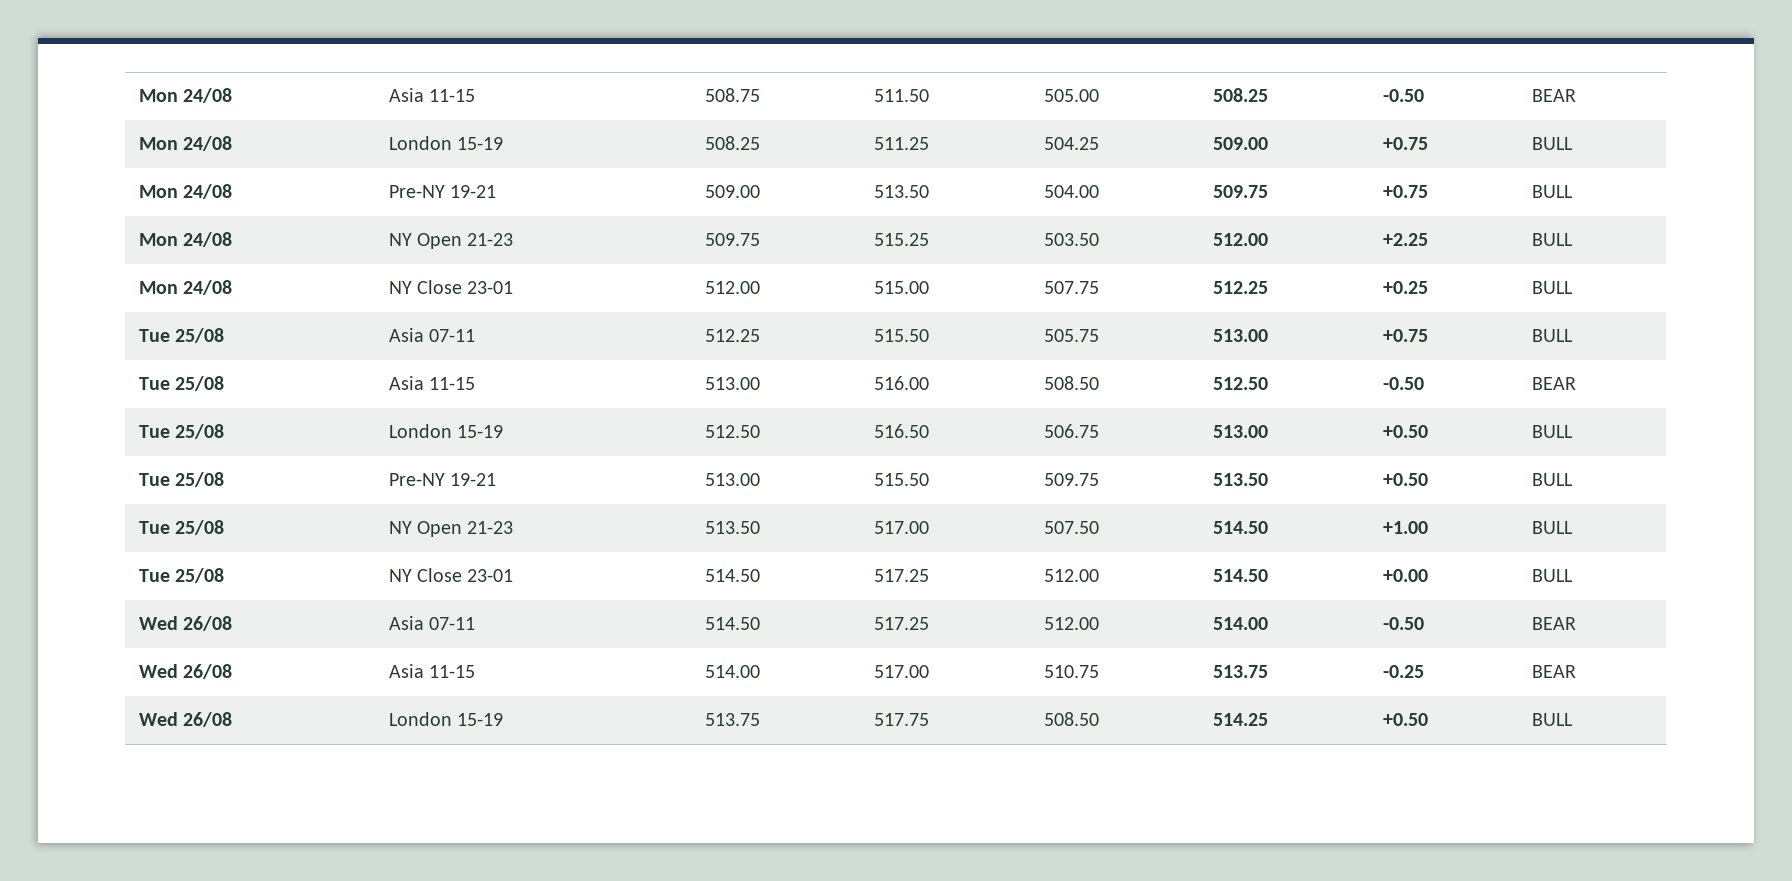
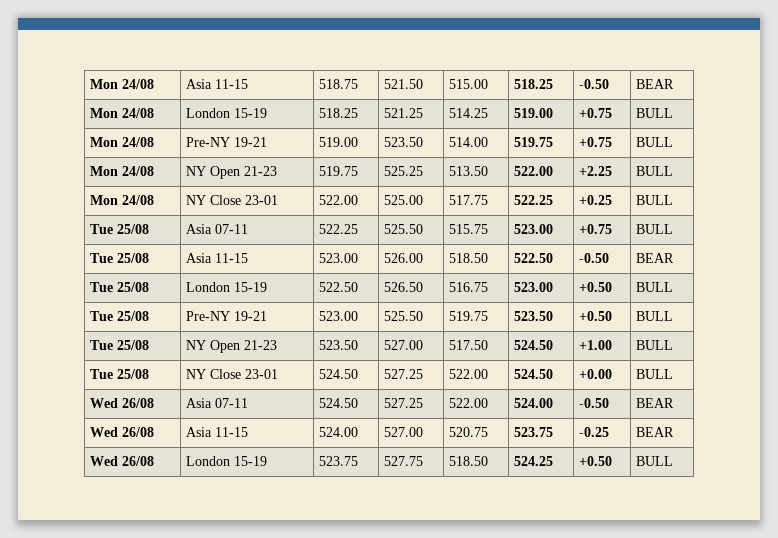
- Mon 24/08 | Asia 11-15 | 508.75 | 511.50 | 505.00 | 508.25 | -0.50 | BEAR
+ Mon 24/08 | Asia 11-15 | 518.75 | 521.50 | 515.00 | 518.25 | -0.50 | BEAR
- Mon 24/08 | London 15-19 | 508.25 | 511.25 | 504.25 | 509.00 | +0.75 | BULL
+ Mon 24/08 | London 15-19 | 518.25 | 521.25 | 514.25 | 519.00 | +0.75 | BULL
- Mon 24/08 | Pre-NY 19-21 | 509.00 | 513.50 | 504.00 | 509.75 | +0.75 | BULL
+ Mon 24/08 | Pre-NY 19-21 | 519.00 | 523.50 | 514.00 | 519.75 | +0.75 | BULL
- Mon 24/08 | NY Open 21-23 | 509.75 | 515.25 | 503.50 | 512.00 | +2.25 | BULL
+ Mon 24/08 | NY Open 21-23 | 519.75 | 525.25 | 513.50 | 522.00 | +2.25 | BULL
- Mon 24/08 | NY Close 23-01 | 512.00 | 515.00 | 507.75 | 512.25 | +0.25 | BULL
+ Mon 24/08 | NY Close 23-01 | 522.00 | 525.00 | 517.75 | 522.25 | +0.25 | BULL
- Tue 25/08 | Asia 07-11 | 512.25 | 515.50 | 505.75 | 513.00 | +0.75 | BULL
+ Tue 25/08 | Asia 07-11 | 522.25 | 525.50 | 515.75 | 523.00 | +0.75 | BULL
- Tue 25/08 | Asia 11-15 | 513.00 | 516.00 | 508.50 | 512.50 | -0.50 | BEAR
+ Tue 25/08 | Asia 11-15 | 523.00 | 526.00 | 518.50 | 522.50 | -0.50 | BEAR
- Tue 25/08 | London 15-19 | 512.50 | 516.50 | 506.75 | 513.00 | +0.50 | BULL
+ Tue 25/08 | London 15-19 | 522.50 | 526.50 | 516.75 | 523.00 | +0.50 | BULL
- Tue 25/08 | Pre-NY 19-21 | 513.00 | 515.50 | 509.75 | 513.50 | +0.50 | BULL
+ Tue 25/08 | Pre-NY 19-21 | 523.00 | 525.50 | 519.75 | 523.50 | +0.50 | BULL
- Tue 25/08 | NY Open 21-23 | 513.50 | 517.00 | 507.50 | 514.50 | +1.00 | BULL
+ Tue 25/08 | NY Open 21-23 | 523.50 | 527.00 | 517.50 | 524.50 | +1.00 | BULL
- Tue 25/08 | NY Close 23-01 | 514.50 | 517.25 | 512.00 | 514.50 | +0.00 | BULL
+ Tue 25/08 | NY Close 23-01 | 524.50 | 527.25 | 522.00 | 524.50 | +0.00 | BULL
- Wed 26/08 | Asia 07-11 | 514.50 | 517.25 | 512.00 | 514.00 | -0.50 | BEAR
+ Wed 26/08 | Asia 07-11 | 524.50 | 527.25 | 522.00 | 524.00 | -0.50 | BEAR
- Wed 26/08 | Asia 11-15 | 514.00 | 517.00 | 510.75 | 513.75 | -0.25 | BEAR
+ Wed 26/08 | Asia 11-15 | 524.00 | 527.00 | 520.75 | 523.75 | -0.25 | BEAR
- Wed 26/08 | London 15-19 | 513.75 | 517.75 | 508.50 | 514.25 | +0.50 | BULL
+ Wed 26/08 | London 15-19 | 523.75 | 527.75 | 518.50 | 524.25 | +0.50 | BULL

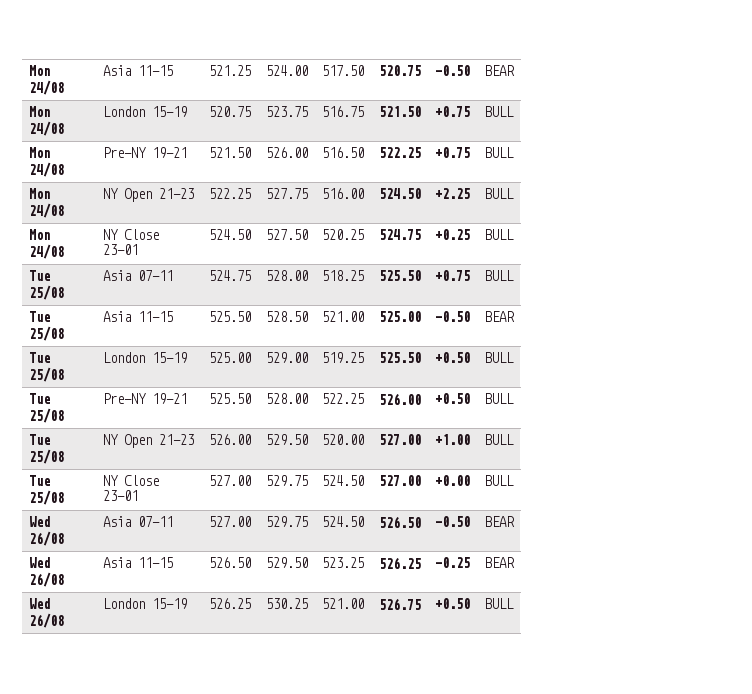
- Mon 24/08 | Asia 11-15 | 518.75 | 521.50 | 515.00 | 518.25 | -0.50 | BEAR
+ Mon 24/08 | Asia 11-15 | 521.25 | 524.00 | 517.50 | 520.75 | -0.50 | BEAR
- Mon 24/08 | London 15-19 | 518.25 | 521.25 | 514.25 | 519.00 | +0.75 | BULL
+ Mon 24/08 | London 15-19 | 520.75 | 523.75 | 516.75 | 521.50 | +0.75 | BULL
- Mon 24/08 | Pre-NY 19-21 | 519.00 | 523.50 | 514.00 | 519.75 | +0.75 | BULL
+ Mon 24/08 | Pre-NY 19-21 | 521.50 | 526.00 | 516.50 | 522.25 | +0.75 | BULL
- Mon 24/08 | NY Open 21-23 | 519.75 | 525.25 | 513.50 | 522.00 | +2.25 | BULL
+ Mon 24/08 | NY Open 21-23 | 522.25 | 527.75 | 516.00 | 524.50 | +2.25 | BULL
- Mon 24/08 | NY Close 23-01 | 522.00 | 525.00 | 517.75 | 522.25 | +0.25 | BULL
+ Mon 24/08 | NY Close 23-01 | 524.50 | 527.50 | 520.25 | 524.75 | +0.25 | BULL
- Tue 25/08 | Asia 07-11 | 522.25 | 525.50 | 515.75 | 523.00 | +0.75 | BULL
+ Tue 25/08 | Asia 07-11 | 524.75 | 528.00 | 518.25 | 525.50 | +0.75 | BULL
- Tue 25/08 | Asia 11-15 | 523.00 | 526.00 | 518.50 | 522.50 | -0.50 | BEAR
+ Tue 25/08 | Asia 11-15 | 525.50 | 528.50 | 521.00 | 525.00 | -0.50 | BEAR
- Tue 25/08 | London 15-19 | 522.50 | 526.50 | 516.75 | 523.00 | +0.50 | BULL
+ Tue 25/08 | London 15-19 | 525.00 | 529.00 | 519.25 | 525.50 | +0.50 | BULL
- Tue 25/08 | Pre-NY 19-21 | 523.00 | 525.50 | 519.75 | 523.50 | +0.50 | BULL
+ Tue 25/08 | Pre-NY 19-21 | 525.50 | 528.00 | 522.25 | 526.00 | +0.50 | BULL
- Tue 25/08 | NY Open 21-23 | 523.50 | 527.00 | 517.50 | 524.50 | +1.00 | BULL
+ Tue 25/08 | NY Open 21-23 | 526.00 | 529.50 | 520.00 | 527.00 | +1.00 | BULL
- Tue 25/08 | NY Close 23-01 | 524.50 | 527.25 | 522.00 | 524.50 | +0.00 | BULL
+ Tue 25/08 | NY Close 23-01 | 527.00 | 529.75 | 524.50 | 527.00 | +0.00 | BULL
- Wed 26/08 | Asia 07-11 | 524.50 | 527.25 | 522.00 | 524.00 | -0.50 | BEAR
+ Wed 26/08 | Asia 07-11 | 527.00 | 529.75 | 524.50 | 526.50 | -0.50 | BEAR
- Wed 26/08 | Asia 11-15 | 524.00 | 527.00 | 520.75 | 523.75 | -0.25 | BEAR
+ Wed 26/08 | Asia 11-15 | 526.50 | 529.50 | 523.25 | 526.25 | -0.25 | BEAR
- Wed 26/08 | London 15-19 | 523.75 | 527.75 | 518.50 | 524.25 | +0.50 | BULL
+ Wed 26/08 | London 15-19 | 526.25 | 530.25 | 521.00 | 526.75 | +0.50 | BULL

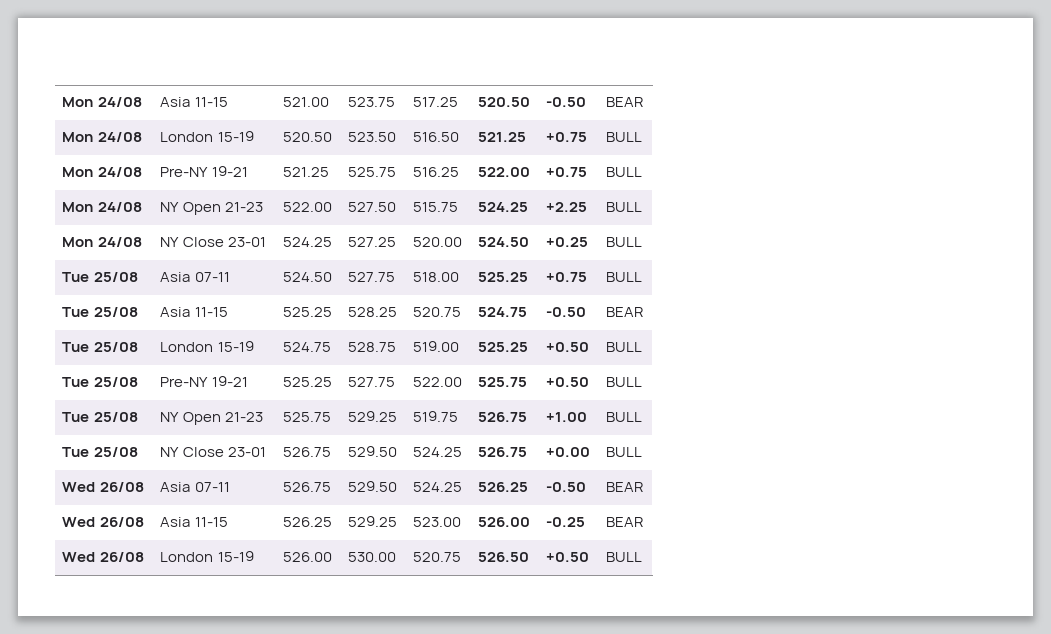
- Mon 24/08 | Asia 11-15 | 521.25 | 524.00 | 517.50 | 520.75 | -0.50 | BEAR
+ Mon 24/08 | Asia 11-15 | 521.00 | 523.75 | 517.25 | 520.50 | -0.50 | BEAR
- Mon 24/08 | London 15-19 | 520.75 | 523.75 | 516.75 | 521.50 | +0.75 | BULL
+ Mon 24/08 | London 15-19 | 520.50 | 523.50 | 516.50 | 521.25 | +0.75 | BULL
- Mon 24/08 | Pre-NY 19-21 | 521.50 | 526.00 | 516.50 | 522.25 | +0.75 | BULL
+ Mon 24/08 | Pre-NY 19-21 | 521.25 | 525.75 | 516.25 | 522.00 | +0.75 | BULL
- Mon 24/08 | NY Open 21-23 | 522.25 | 527.75 | 516.00 | 524.50 | +2.25 | BULL
+ Mon 24/08 | NY Open 21-23 | 522.00 | 527.50 | 515.75 | 524.25 | +2.25 | BULL
- Mon 24/08 | NY Close 23-01 | 524.50 | 527.50 | 520.25 | 524.75 | +0.25 | BULL
+ Mon 24/08 | NY Close 23-01 | 524.25 | 527.25 | 520.00 | 524.50 | +0.25 | BULL
- Tue 25/08 | Asia 07-11 | 524.75 | 528.00 | 518.25 | 525.50 | +0.75 | BULL
+ Tue 25/08 | Asia 07-11 | 524.50 | 527.75 | 518.00 | 525.25 | +0.75 | BULL
- Tue 25/08 | Asia 11-15 | 525.50 | 528.50 | 521.00 | 525.00 | -0.50 | BEAR
+ Tue 25/08 | Asia 11-15 | 525.25 | 528.25 | 520.75 | 524.75 | -0.50 | BEAR
- Tue 25/08 | London 15-19 | 525.00 | 529.00 | 519.25 | 525.50 | +0.50 | BULL
+ Tue 25/08 | London 15-19 | 524.75 | 528.75 | 519.00 | 525.25 | +0.50 | BULL
- Tue 25/08 | Pre-NY 19-21 | 525.50 | 528.00 | 522.25 | 526.00 | +0.50 | BULL
+ Tue 25/08 | Pre-NY 19-21 | 525.25 | 527.75 | 522.00 | 525.75 | +0.50 | BULL
- Tue 25/08 | NY Open 21-23 | 526.00 | 529.50 | 520.00 | 527.00 | +1.00 | BULL
+ Tue 25/08 | NY Open 21-23 | 525.75 | 529.25 | 519.75 | 526.75 | +1.00 | BULL
- Tue 25/08 | NY Close 23-01 | 527.00 | 529.75 | 524.50 | 527.00 | +0.00 | BULL
+ Tue 25/08 | NY Close 23-01 | 526.75 | 529.50 | 524.25 | 526.75 | +0.00 | BULL
- Wed 26/08 | Asia 07-11 | 527.00 | 529.75 | 524.50 | 526.50 | -0.50 | BEAR
+ Wed 26/08 | Asia 07-11 | 526.75 | 529.50 | 524.25 | 526.25 | -0.50 | BEAR
- Wed 26/08 | Asia 11-15 | 526.50 | 529.50 | 523.25 | 526.25 | -0.25 | BEAR
+ Wed 26/08 | Asia 11-15 | 526.25 | 529.25 | 523.00 | 526.00 | -0.25 | BEAR
- Wed 26/08 | London 15-19 | 526.25 | 530.25 | 521.00 | 526.75 | +0.50 | BULL
+ Wed 26/08 | London 15-19 | 526.00 | 530.00 | 520.75 | 526.50 | +0.50 | BULL

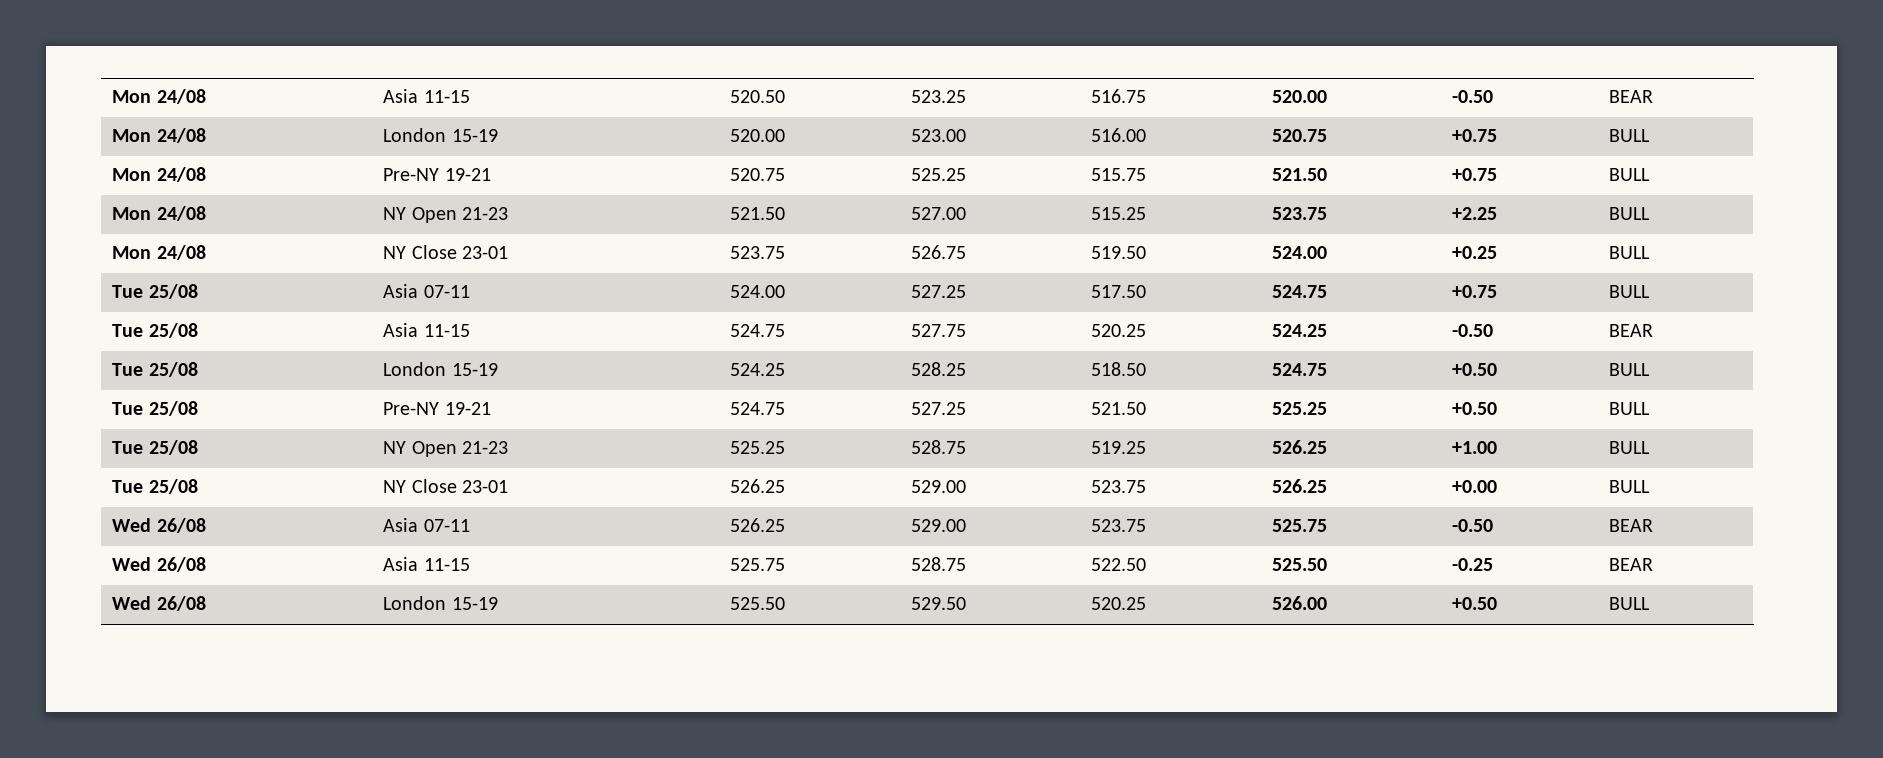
- Mon 24/08 | Asia 11-15 | 521.00 | 523.75 | 517.25 | 520.50 | -0.50 | BEAR
+ Mon 24/08 | Asia 11-15 | 520.50 | 523.25 | 516.75 | 520.00 | -0.50 | BEAR
- Mon 24/08 | London 15-19 | 520.50 | 523.50 | 516.50 | 521.25 | +0.75 | BULL
+ Mon 24/08 | London 15-19 | 520.00 | 523.00 | 516.00 | 520.75 | +0.75 | BULL
- Mon 24/08 | Pre-NY 19-21 | 521.25 | 525.75 | 516.25 | 522.00 | +0.75 | BULL
+ Mon 24/08 | Pre-NY 19-21 | 520.75 | 525.25 | 515.75 | 521.50 | +0.75 | BULL
- Mon 24/08 | NY Open 21-23 | 522.00 | 527.50 | 515.75 | 524.25 | +2.25 | BULL
+ Mon 24/08 | NY Open 21-23 | 521.50 | 527.00 | 515.25 | 523.75 | +2.25 | BULL
- Mon 24/08 | NY Close 23-01 | 524.25 | 527.25 | 520.00 | 524.50 | +0.25 | BULL
+ Mon 24/08 | NY Close 23-01 | 523.75 | 526.75 | 519.50 | 524.00 | +0.25 | BULL
- Tue 25/08 | Asia 07-11 | 524.50 | 527.75 | 518.00 | 525.25 | +0.75 | BULL
+ Tue 25/08 | Asia 07-11 | 524.00 | 527.25 | 517.50 | 524.75 | +0.75 | BULL
- Tue 25/08 | Asia 11-15 | 525.25 | 528.25 | 520.75 | 524.75 | -0.50 | BEAR
+ Tue 25/08 | Asia 11-15 | 524.75 | 527.75 | 520.25 | 524.25 | -0.50 | BEAR
- Tue 25/08 | London 15-19 | 524.75 | 528.75 | 519.00 | 525.25 | +0.50 | BULL
+ Tue 25/08 | London 15-19 | 524.25 | 528.25 | 518.50 | 524.75 | +0.50 | BULL
- Tue 25/08 | Pre-NY 19-21 | 525.25 | 527.75 | 522.00 | 525.75 | +0.50 | BULL
+ Tue 25/08 | Pre-NY 19-21 | 524.75 | 527.25 | 521.50 | 525.25 | +0.50 | BULL
- Tue 25/08 | NY Open 21-23 | 525.75 | 529.25 | 519.75 | 526.75 | +1.00 | BULL
+ Tue 25/08 | NY Open 21-23 | 525.25 | 528.75 | 519.25 | 526.25 | +1.00 | BULL
- Tue 25/08 | NY Close 23-01 | 526.75 | 529.50 | 524.25 | 526.75 | +0.00 | BULL
+ Tue 25/08 | NY Close 23-01 | 526.25 | 529.00 | 523.75 | 526.25 | +0.00 | BULL
- Wed 26/08 | Asia 07-11 | 526.75 | 529.50 | 524.25 | 526.25 | -0.50 | BEAR
+ Wed 26/08 | Asia 07-11 | 526.25 | 529.00 | 523.75 | 525.75 | -0.50 | BEAR
- Wed 26/08 | Asia 11-15 | 526.25 | 529.25 | 523.00 | 526.00 | -0.25 | BEAR
+ Wed 26/08 | Asia 11-15 | 525.75 | 528.75 | 522.50 | 525.50 | -0.25 | BEAR
- Wed 26/08 | London 15-19 | 526.00 | 530.00 | 520.75 | 526.50 | +0.50 | BULL
+ Wed 26/08 | London 15-19 | 525.50 | 529.50 | 520.25 | 526.00 | +0.50 | BULL

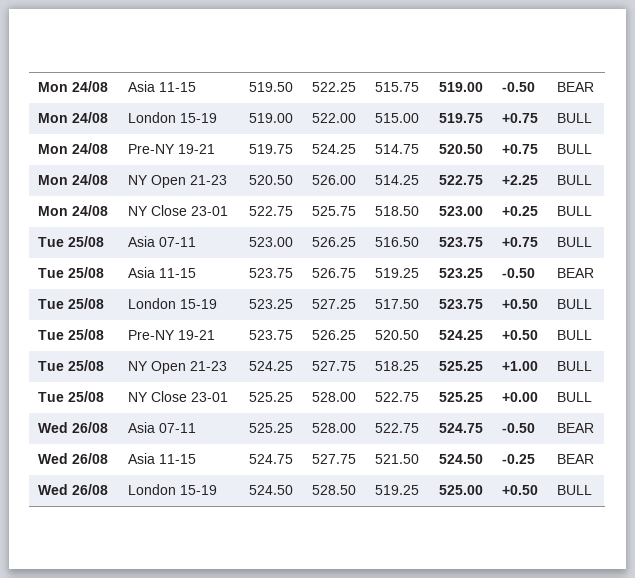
- Mon 24/08 | Asia 11-15 | 520.50 | 523.25 | 516.75 | 520.00 | -0.50 | BEAR
+ Mon 24/08 | Asia 11-15 | 519.50 | 522.25 | 515.75 | 519.00 | -0.50 | BEAR
- Mon 24/08 | London 15-19 | 520.00 | 523.00 | 516.00 | 520.75 | +0.75 | BULL
+ Mon 24/08 | London 15-19 | 519.00 | 522.00 | 515.00 | 519.75 | +0.75 | BULL
- Mon 24/08 | Pre-NY 19-21 | 520.75 | 525.25 | 515.75 | 521.50 | +0.75 | BULL
+ Mon 24/08 | Pre-NY 19-21 | 519.75 | 524.25 | 514.75 | 520.50 | +0.75 | BULL
- Mon 24/08 | NY Open 21-23 | 521.50 | 527.00 | 515.25 | 523.75 | +2.25 | BULL
+ Mon 24/08 | NY Open 21-23 | 520.50 | 526.00 | 514.25 | 522.75 | +2.25 | BULL
- Mon 24/08 | NY Close 23-01 | 523.75 | 526.75 | 519.50 | 524.00 | +0.25 | BULL
+ Mon 24/08 | NY Close 23-01 | 522.75 | 525.75 | 518.50 | 523.00 | +0.25 | BULL
- Tue 25/08 | Asia 07-11 | 524.00 | 527.25 | 517.50 | 524.75 | +0.75 | BULL
+ Tue 25/08 | Asia 07-11 | 523.00 | 526.25 | 516.50 | 523.75 | +0.75 | BULL
- Tue 25/08 | Asia 11-15 | 524.75 | 527.75 | 520.25 | 524.25 | -0.50 | BEAR
+ Tue 25/08 | Asia 11-15 | 523.75 | 526.75 | 519.25 | 523.25 | -0.50 | BEAR
- Tue 25/08 | London 15-19 | 524.25 | 528.25 | 518.50 | 524.75 | +0.50 | BULL
+ Tue 25/08 | London 15-19 | 523.25 | 527.25 | 517.50 | 523.75 | +0.50 | BULL
- Tue 25/08 | Pre-NY 19-21 | 524.75 | 527.25 | 521.50 | 525.25 | +0.50 | BULL
+ Tue 25/08 | Pre-NY 19-21 | 523.75 | 526.25 | 520.50 | 524.25 | +0.50 | BULL
- Tue 25/08 | NY Open 21-23 | 525.25 | 528.75 | 519.25 | 526.25 | +1.00 | BULL
+ Tue 25/08 | NY Open 21-23 | 524.25 | 527.75 | 518.25 | 525.25 | +1.00 | BULL
- Tue 25/08 | NY Close 23-01 | 526.25 | 529.00 | 523.75 | 526.25 | +0.00 | BULL
+ Tue 25/08 | NY Close 23-01 | 525.25 | 528.00 | 522.75 | 525.25 | +0.00 | BULL
- Wed 26/08 | Asia 07-11 | 526.25 | 529.00 | 523.75 | 525.75 | -0.50 | BEAR
+ Wed 26/08 | Asia 07-11 | 525.25 | 528.00 | 522.75 | 524.75 | -0.50 | BEAR
- Wed 26/08 | Asia 11-15 | 525.75 | 528.75 | 522.50 | 525.50 | -0.25 | BEAR
+ Wed 26/08 | Asia 11-15 | 524.75 | 527.75 | 521.50 | 524.50 | -0.25 | BEAR
- Wed 26/08 | London 15-19 | 525.50 | 529.50 | 520.25 | 526.00 | +0.50 | BULL
+ Wed 26/08 | London 15-19 | 524.50 | 528.50 | 519.25 | 525.00 | +0.50 | BULL

